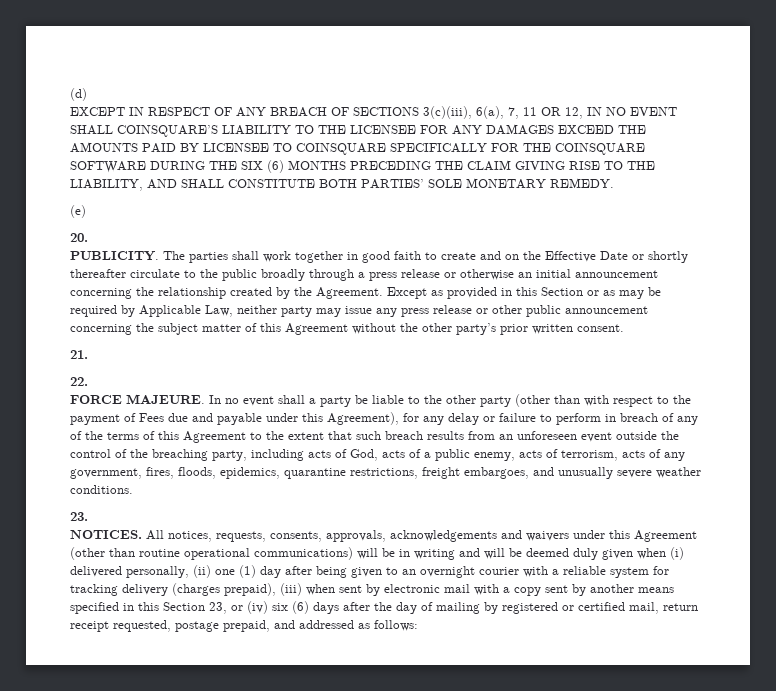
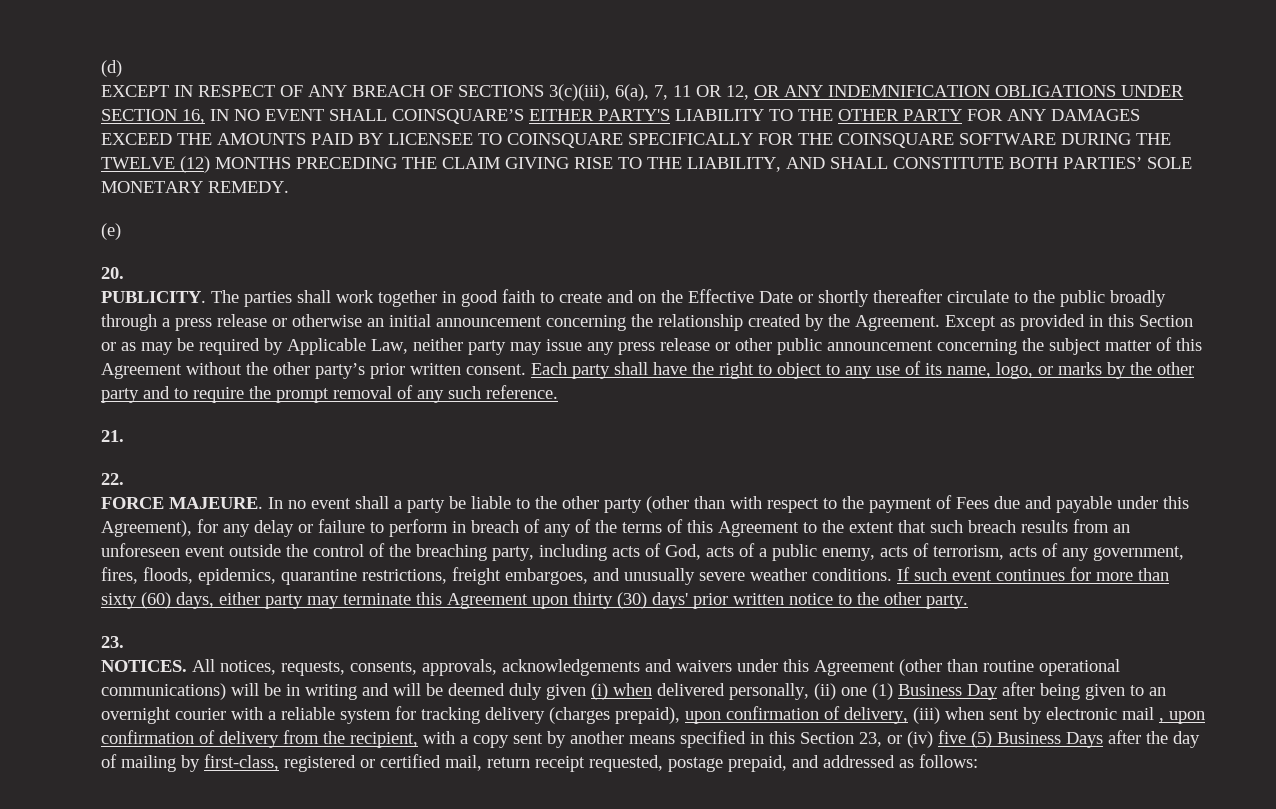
- EXCEPT IN RESPECT OF ANY BREACH OF SECTIONS 3(c)(iii), 6(a), 7, 11 OR 12, IN NO EVENT SHALL COINSQUARE’S LIABILITY TO THE LICENSEE FOR ANY DAMAGES EXCEED THE AMOUNTS PAID BY LICENSEE TO COINSQUARE SPECIFICALLY FOR THE COINSQUARE SOFTWARE DURING THE SIX (6) MONTHS PRECEDING THE CLAIM GIVING RISE TO THE LIABILITY, AND SHALL CONSTITUTE BOTH PARTIES’ SOLE MONETARY REMEDY.
+ EXCEPT IN RESPECT OF ANY BREACH OF SECTIONS 3(c)(iii), 6(a), 7, 11 OR 12, OR ANY INDEMNIFICATION OBLIGATIONS UNDER SECTION 16, IN NO EVENT SHALL COINSQUARE’S EITHER PARTY'S LIABILITY TO THE OTHER PARTY FOR ANY DAMAGES EXCEED THE AMOUNTS PAID BY LICENSEE TO COINSQUARE SPECIFICALLY FOR THE COINSQUARE SOFTWARE DURING THE TWELVE (12) MONTHS PRECEDING THE CLAIM GIVING RISE TO THE LIABILITY, AND SHALL CONSTITUTE BOTH PARTIES’ SOLE MONETARY REMEDY.
+ Each party shall have the right to object to any use of its name, logo, or marks by the other party and to require the prompt removal of any such reference.
+ If such event continues for more than sixty (60) days, either party may terminate this Agreement upon thirty (30) days' prior written notice to the other party.
- All notices, requests, consents, approvals, acknowledgements and waivers under this Agreement (other than routine operational communications) will be in writing and will be deemed duly given when (i) delivered personally, (ii) one (1) day after being given to an overnight courier with a reliable system for tracking delivery (charges prepaid), (iii) when sent by electronic mail with a copy sent by another means specified in this Section 23, or (iv) six (6) days after the day of mailing by registered or certified mail, return receipt requested, postage prepaid, and addressed as follows:
+ All notices, requests, consents, approvals, acknowledgements and waivers under this Agreement (other than routine operational communications) will be in writing and will be deemed duly given (i) when delivered personally, (ii) one (1) Business Day after being given to an overnight courier with a reliable system for tracking delivery (charges prepaid), upon confirmation of delivery, (iii) when sent by electronic mail , upon confirmation of delivery from the recipient, with a copy sent by another means specified in this Section 23, or (iv) five (5) Business Days after the day of mailing by first-class, registered or certified mail, return receipt requested, postage prepaid, and addressed as follows:

